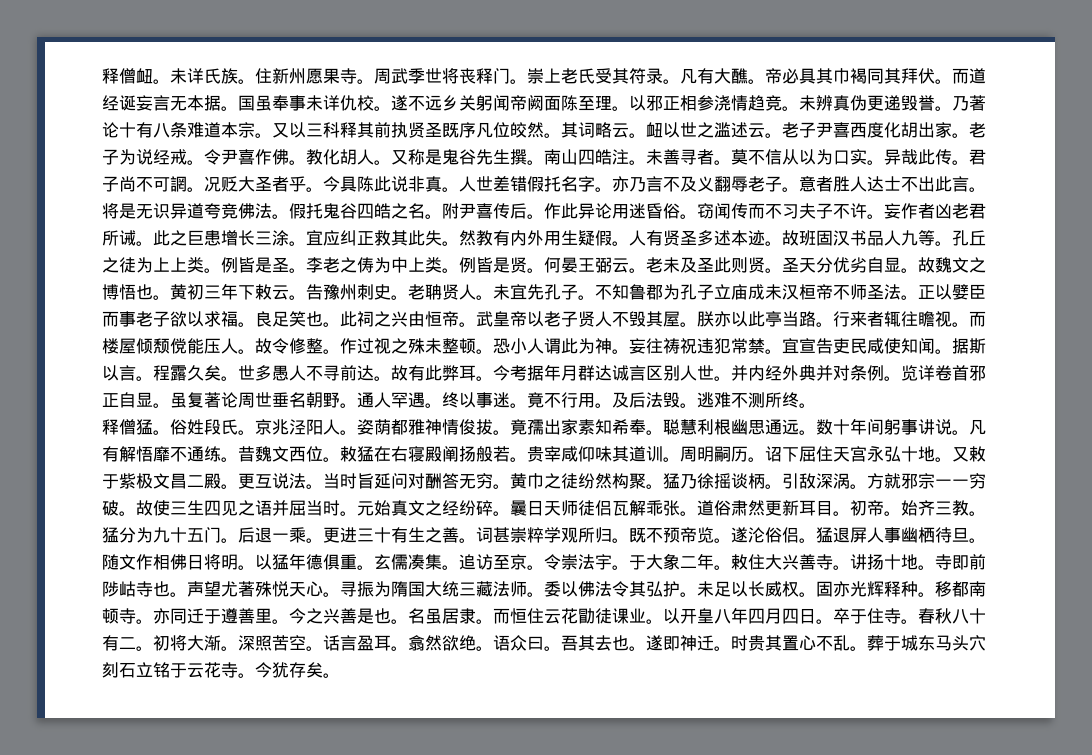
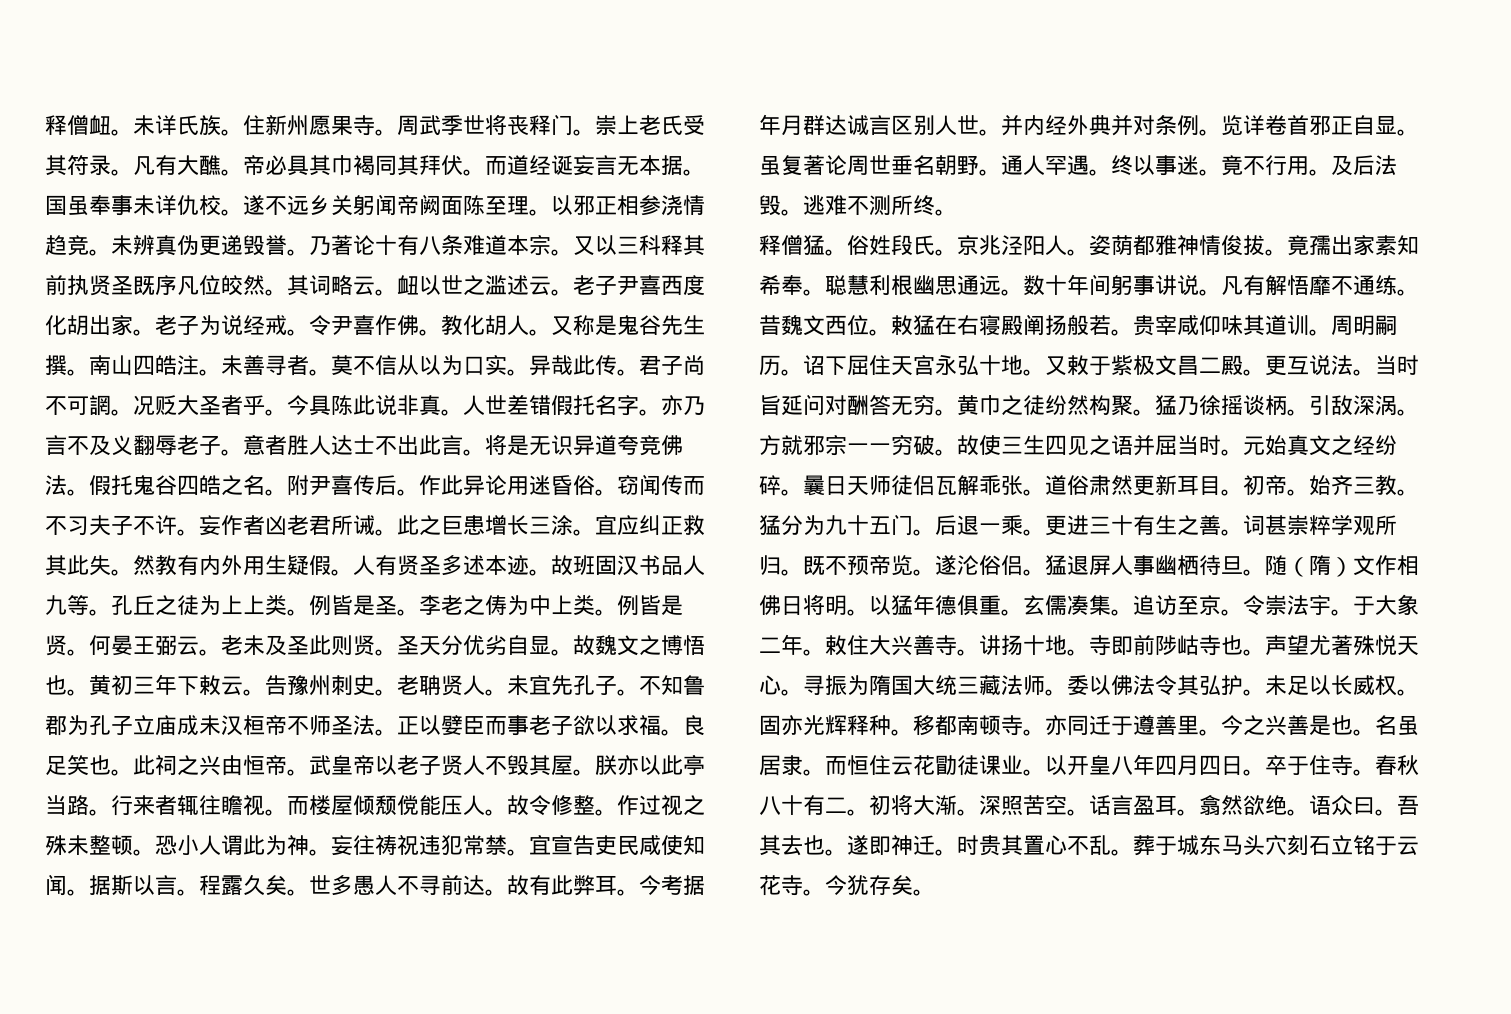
- 随文作相佛日将明。
+ 随（隋）文作相佛日将明。

